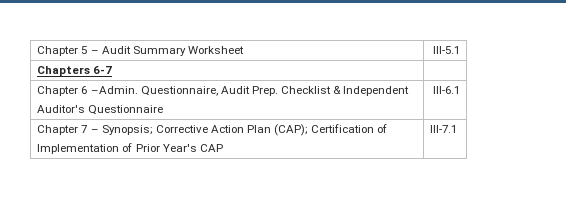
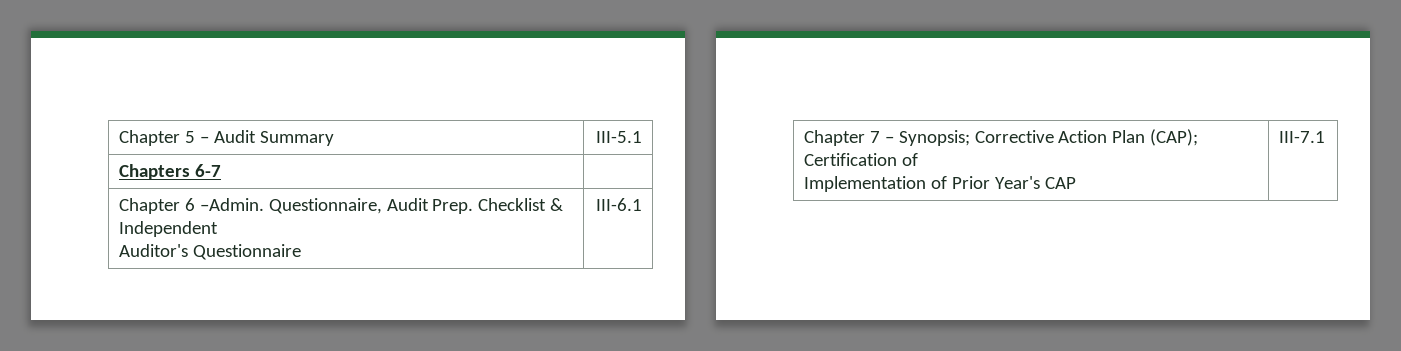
- Chapter 5 – Audit Summary Worksheet | III-5.1
+ Chapter 5 – Audit Summary | III-5.1

